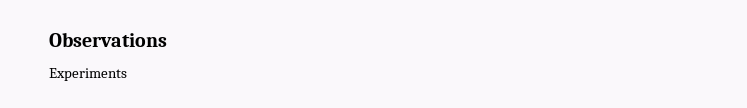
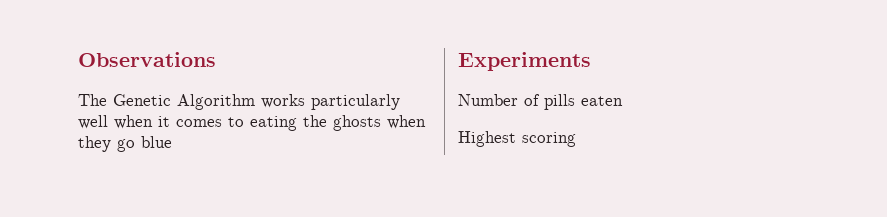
+ The Genetic Algorithm works particularly well when it comes to eating the ghosts when they go blue
  Experiments
+ Number of pills eaten
+ Highest scoring

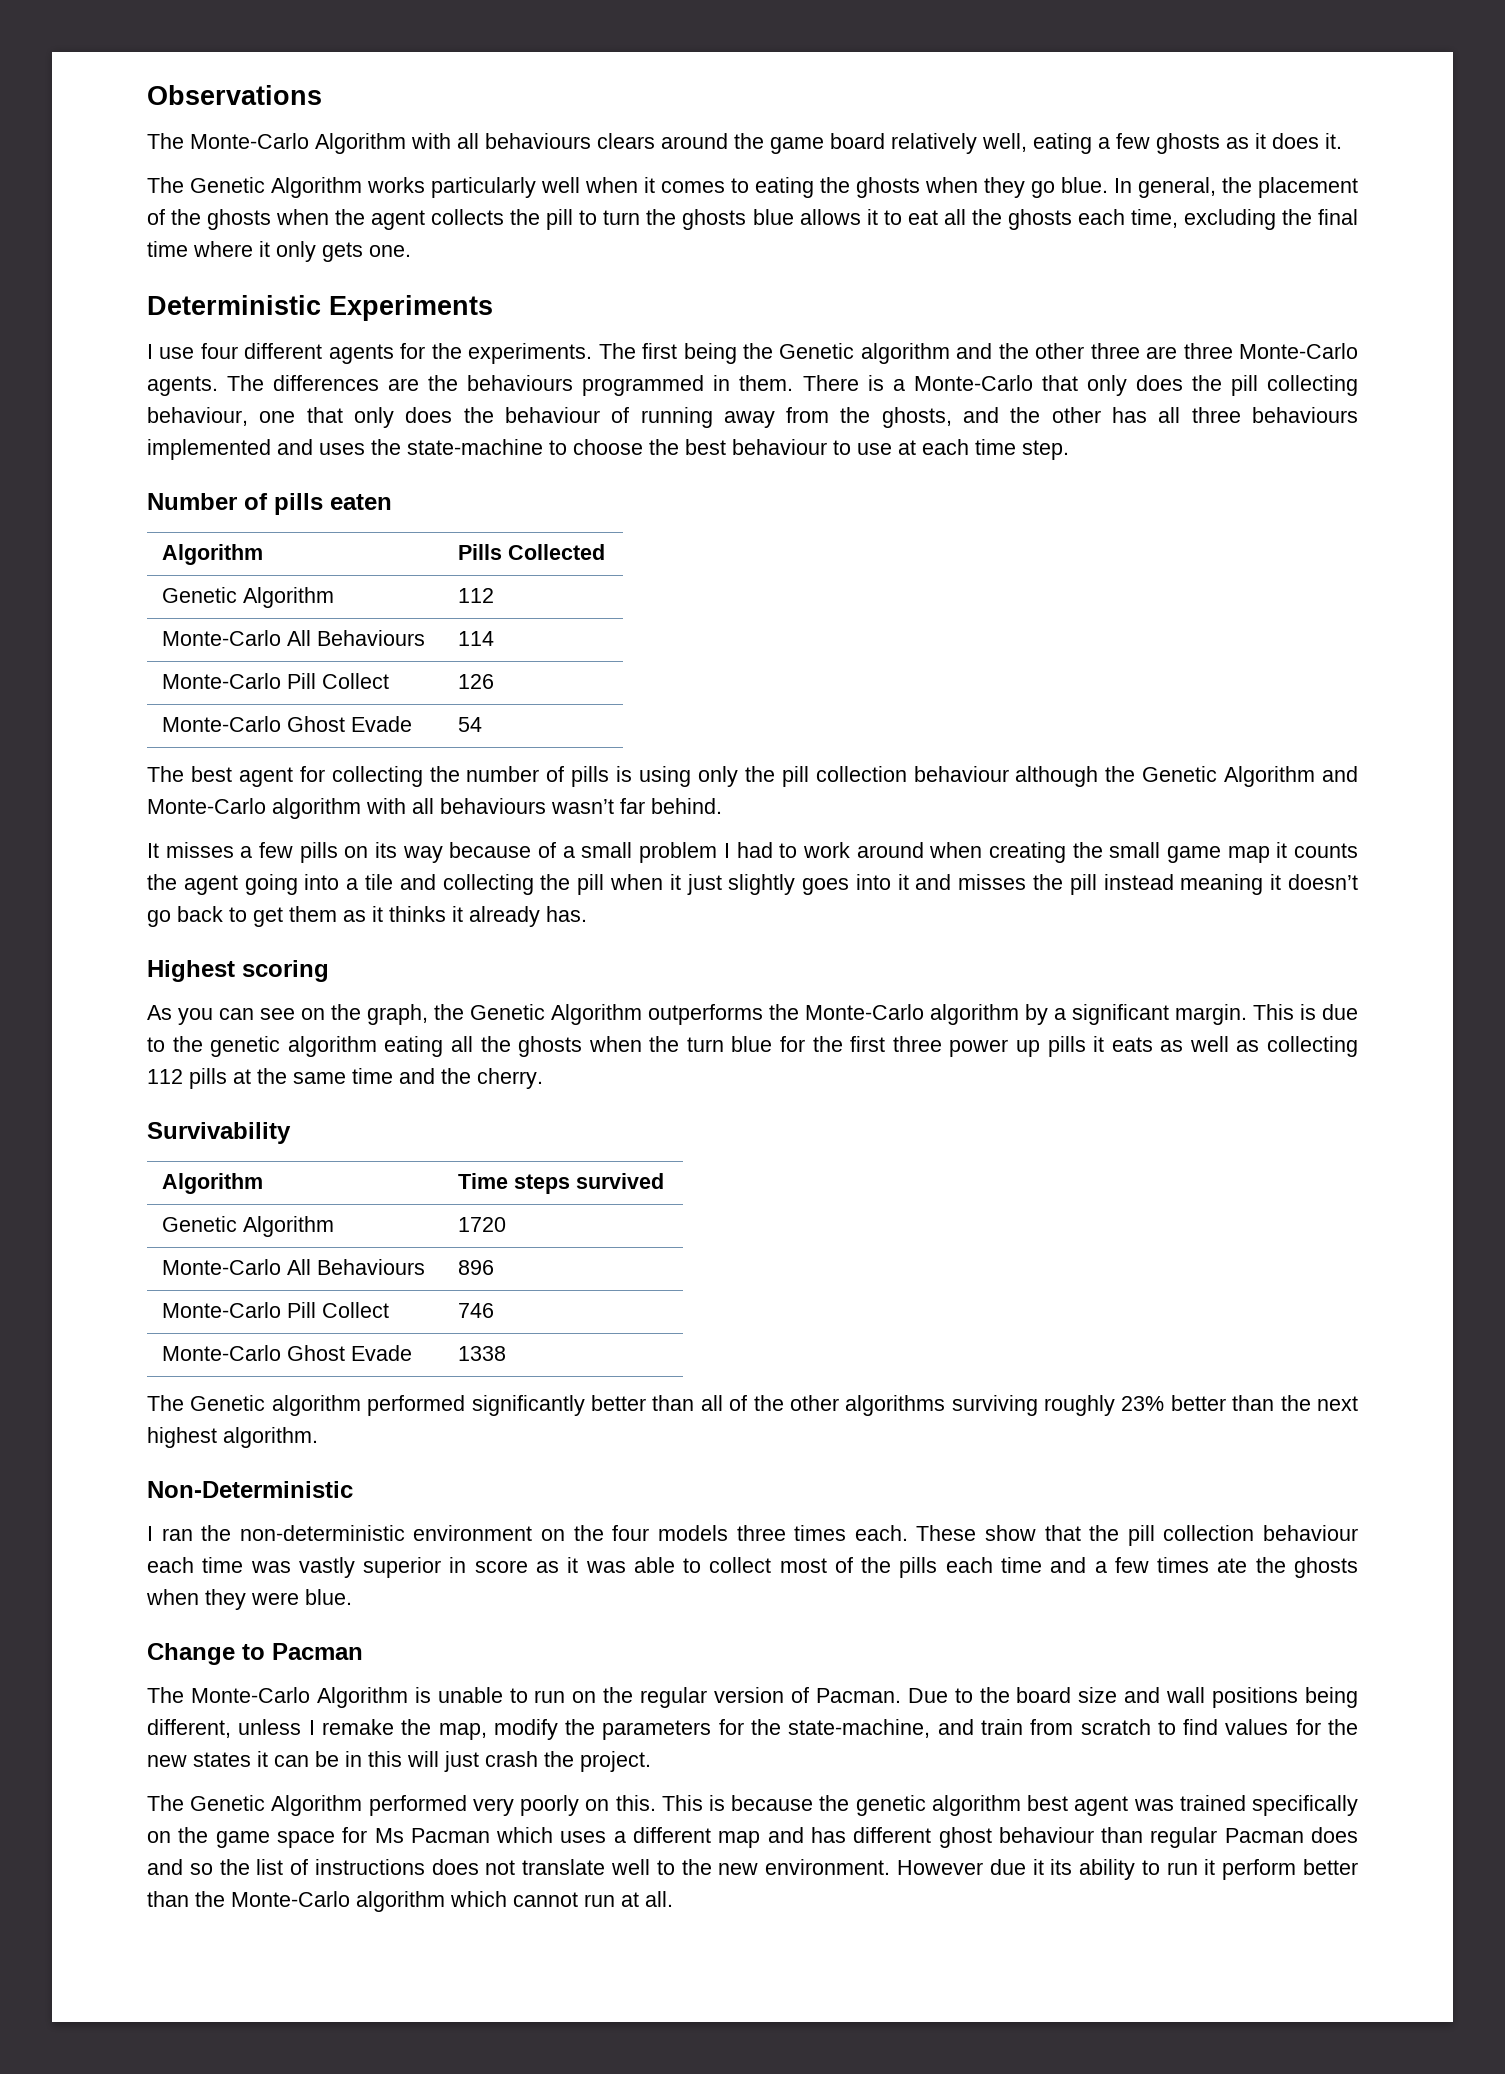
+ The Monte-Carlo Algorithm with all behaviours clears around the game board relatively well, eating a few ghosts as it does it.
- The Genetic Algorithm works particularly well when it comes to eating the ghosts when they go blue
- Experiments
+ The Genetic Algorithm works particularly well when it comes to eating the ghosts when they go blue. In general, the placement of the ghosts when the agent collects the pill to turn the ghosts blue allows it to eat all the ghosts each time, excluding the final time where it only gets one.
+ Deterministic Experiments
+ I use four different agents for the experiments. The first being the Genetic algorithm and the other three are three Monte-Carlo agents. The differences are the behaviours programmed in them. There is a Monte-Carlo that only does the pill collecting behaviour, one that only does the behaviour of running away from the ghosts, and the other has all three behaviours implemented and uses the state-machine to choose the best behaviour to use at each time step.
  Number of pills eaten
+ Algorithm | Pills Collected
+ Genetic Algorithm | 112
+ Monte-Carlo All Behaviours | 114
+ Monte-Carlo Pill Collect | 126
+ Monte-Carlo Ghost Evade | 54
+ The best agent for collecting the number of pills is using only the pill collection behaviour although the Genetic Algorithm and Monte-Carlo algorithm with all behaviours wasn’t far behind.
+ It misses a few pills on its way because of a small problem I had to work around when creating the small game map it counts the agent going into a tile and collecting the pill when it just slightly goes into it and misses the pill instead meaning it doesn’t go back to get them as it thinks it already has.
  Highest scoring
+ As you can see on the graph, the Genetic Algorithm outperforms the Monte-Carlo algorithm by a significant margin. This is due to the genetic algorithm eating all the ghosts when the turn blue for the first three power up pills it eats as well as collecting 112 pills at the same time and the cherry.
+ Survivability
+ Algorithm | Time steps survived
+ Genetic Algorithm | 1720
+ Monte-Carlo All Behaviours | 896
+ Monte-Carlo Pill Collect | 746
+ Monte-Carlo Ghost Evade | 1338
+ The Genetic algorithm performed significantly better than all of the other algorithms surviving roughly 23% better than the next highest algorithm.
+ Non-Deterministic
+ I ran the non-deterministic environment on the four models three times each. These show that the pill collection behaviour each time was vastly superior in score as it was able to collect most of the pills each time and a few times ate the ghosts when they were blue.
+ Change to Pacman
+ The Monte-Carlo Algorithm is unable to run on the regular version of Pacman. Due to the board size and wall positions being different, unless I remake the map, modify the parameters for the state-machine, and train from scratch to find values for the new states it can be in this will just crash the project.
+ The Genetic Algorithm performed very poorly on this. This is because the genetic algorithm best agent was trained specifically on the game space for Ms Pacman which uses a different map and has different ghost behaviour than regular Pacman does and so the list of instructions does not translate well to the new environment. However due it its ability to run it perform better than the Monte-Carlo algorithm which cannot run at all.

